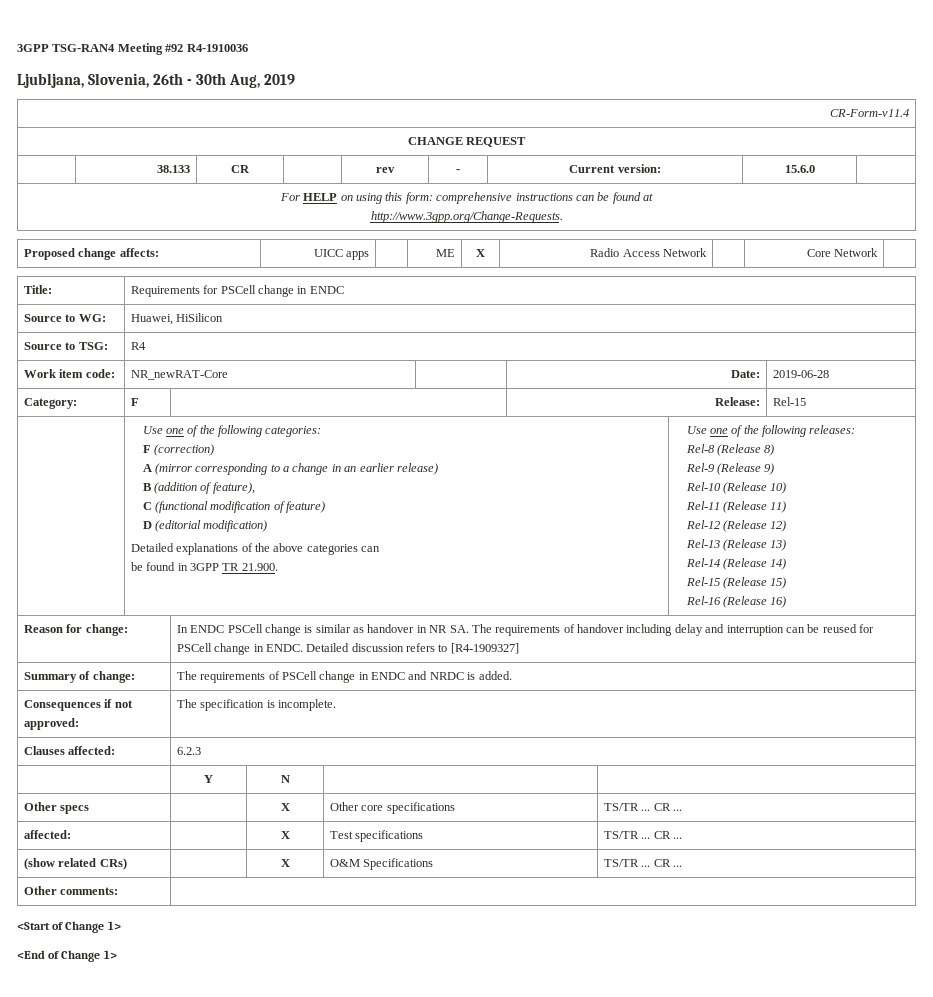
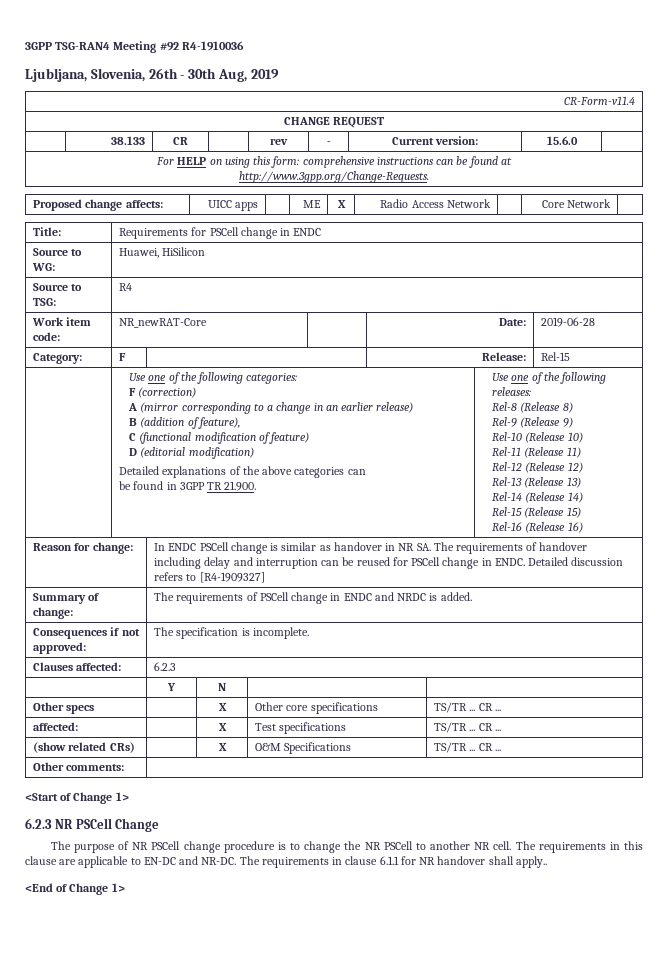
+ 6.2.3 NR PSCell Change
+ The purpose of NR PSCell change procedure is to change the NR PSCell to another NR cell. The requirements in this clause are applicable to EN-DC and NR-DC. The requirements in clause 6.1.1 for NR handover shall apply..

